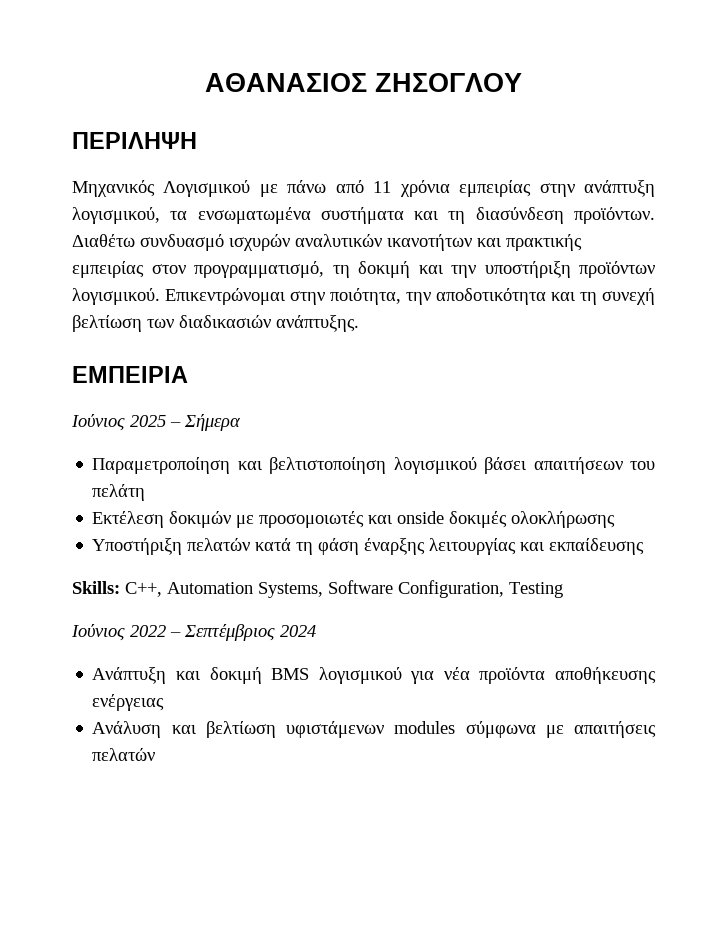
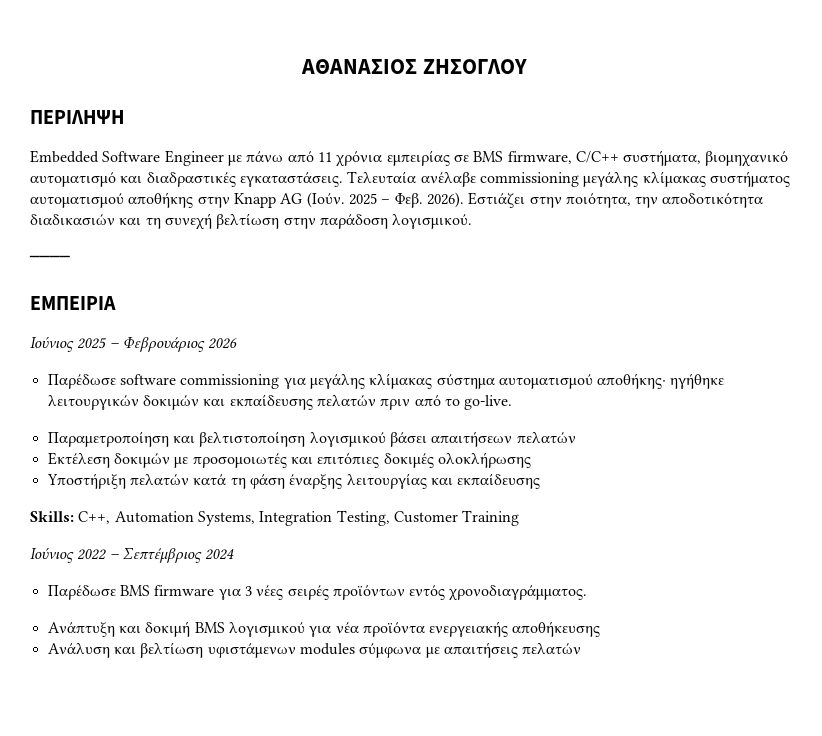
- Μηχανικός Λογισμικού με πάνω από 11 χρόνια εμπειρίας στην ανάπτυξη λογισμικού, τα ενσωματωμένα συστήματα και τη διασύνδεση προϊόντων. Διαθέτω συνδυασμό ισχυρών αναλυτικών ικανοτήτων και πρακτικής εμπειρίας στον προγραμματισμό, τη δοκιμή και την υποστήριξη προϊόντων λογισμικού. Επικεντρώνομαι στην ποιότητα, την αποδοτικότητα και τη συνεχή βελτίωση των διαδικασιών ανάπτυξης.
+ Embedded Software Engineer με πάνω από 11 χρόνια εμπειρίας σε BMS firmware, C/C++ συστήματα, βιομηχανικό αυτοματισμό και διαδραστικές εγκαταστάσεις. Τελευταία ανέλαβε commissioning μεγάλης κλίμακας συστήματος αυτοματισμού αποθήκης στην Knapp AG (Ιούν. 2025 – Φεβ. 2026). Εστιάζει στην ποιότητα, την αποδοτικότητα διαδικασιών και τη συνεχή βελτίωση στην παράδοση λογισμικού.
+ ────
- Ιούνιος 2025 – Σήμερα
+ Ιούνιος 2025 – Φεβρουάριος 2026
+ Παρέδωσε software commissioning για μεγάλης κλίμακας σύστημα αυτοματισμού αποθήκης· ηγήθηκε λειτουργικών δοκιμών και εκπαίδευσης πελατών πριν από το go-live.
- Παραμετροποίηση και βελτιστοποίηση λογισμικού βάσει απαιτήσεων του πελάτη
+ Παραμετροποίηση και βελτιστοποίηση λογισμικού βάσει απαιτήσεων πελατών
- Εκτέλεση δοκιμών με προσομοιωτές και onside δοκιμές ολοκλήρωσης
+ Εκτέλεση δοκιμών με προσομοιωτές και επιτόπιες δοκιμές ολοκλήρωσης
- Skills: C++, Automation Systems, Software Configuration, Testing
+ Skills: C++, Automation Systems, Integration Testing, Customer Training
+ Παρέδωσε BMS firmware για 3 νέες σειρές προϊόντων εντός χρονοδιαγράμματος.
- Ανάπτυξη και δοκιμή BMS λογισμικού για νέα προϊόντα αποθήκευσης ενέργειας
+ Ανάπτυξη και δοκιμή BMS λογισμικού για νέα προϊόντα ενεργειακής αποθήκευσης

